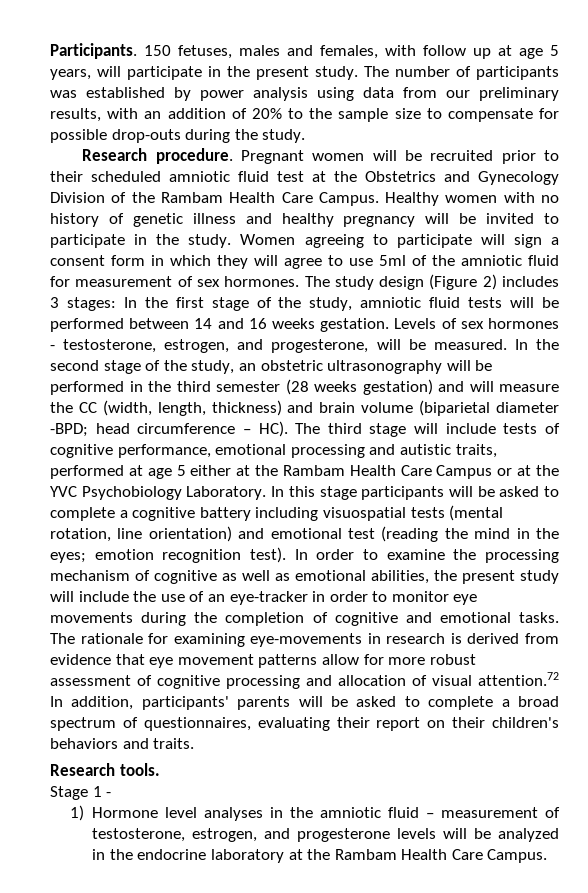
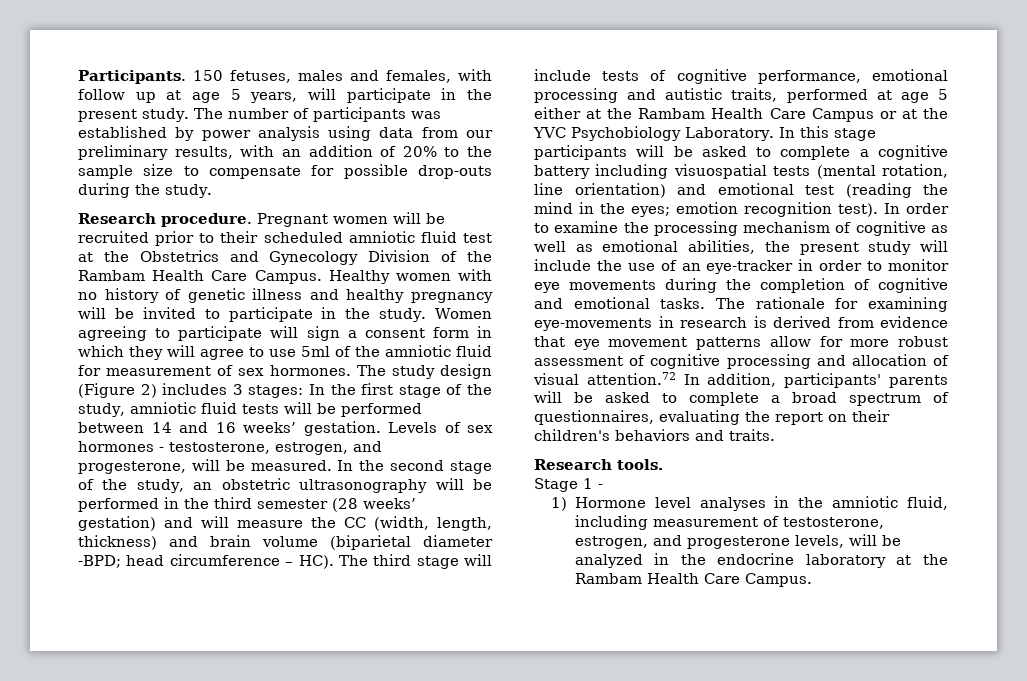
- The study design (Figure 2) includes 3 stages: In the first stage of the study, amniotic fluid tests will be performed between 14 and 16 weeks gestation.
+ The study design (Figure 2) includes 3 stages: In the first stage of the study, amniotic fluid tests will be performed between 14 and 16 weeks’ gestation.
- In the second stage of the study, an obstetric ultrasonography will be performed in the third semester (28 weeks gestation) and will measure the CC (width, length, thickness) and brain volume (biparietal diameter -BPD;
+ In the second stage of the study, an obstetric ultrasonography will be performed in the third semester (28 weeks’ gestation) and will measure the CC (width, length, thickness) and brain volume (biparietal diameter -BPD;
- The rationale for examining eye-movements in research is derived from evidence that eye movement patterns allow for more robust assessment of cognitive processing and allocation of visual attention.72 In addition, participants' parents will be asked to complete a broad spectrum of questionnaires, evaluating their report on their children's behaviors and traits.
+ The rationale for examining eye-movements in research is derived from evidence that eye movement patterns allow for more robust assessment of cognitive processing and allocation of visual attention.72 In addition, participants' parents will be asked to complete a broad spectrum of questionnaires, evaluating the report on their children's behaviors and traits.
- 1) Hormone level analyses in the amniotic fluid – measurement of testosterone, estrogen, and progesterone levels will be analyzed in the endocrine laboratory at the Rambam Health Care Campus.
+ 1) Hormone level analyses in the amniotic fluid, including measurement of testosterone, estrogen, and progesterone levels, will be analyzed in the endocrine laboratory at the Rambam Health Care Campus.

